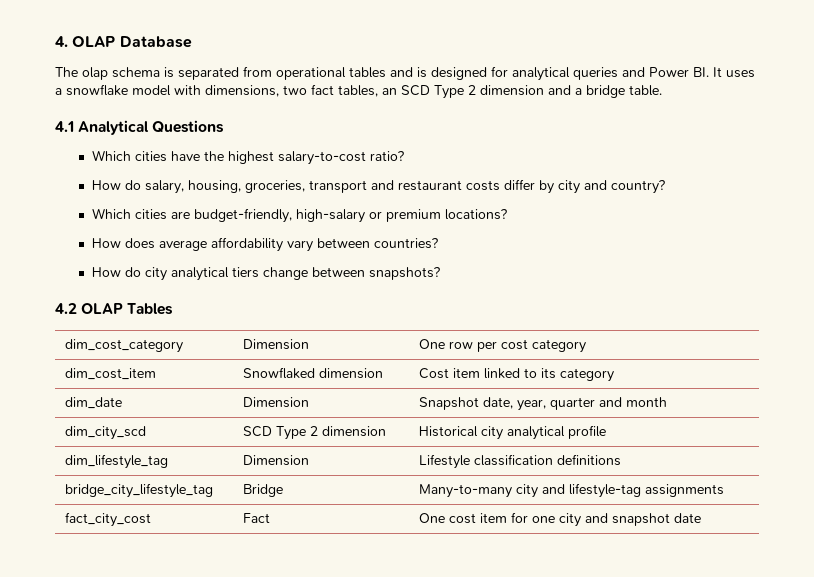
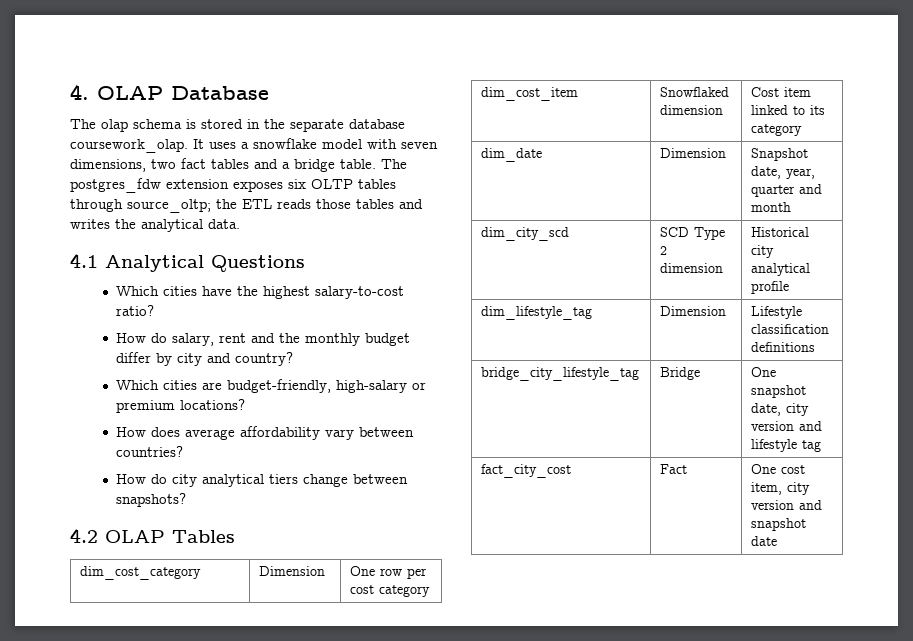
- The olap schema is separated from operational tables and is designed for analytical queries and Power BI. It uses a snowflake model with dimensions, two fact tables, an SCD Type 2 dimension and a bridge table.
+ The olap schema is stored in the separate database coursework_olap. It uses a snowflake model with seven dimensions, two fact tables and a bridge table. The postgres_fdw extension exposes six OLTP tables through source_oltp; the ETL reads those tables and writes the analytical data.
- How do salary, housing, groceries, transport and restaurant costs differ by city and country?
+ How do salary, rent and the monthly budget differ by city and country?
- bridge_city_lifestyle_tag | Bridge | Many-to-many city and lifestyle-tag assignments
+ bridge_city_lifestyle_tag | Bridge | One snapshot date, city version and lifestyle tag
- fact_city_cost | Fact | One cost item for one city and snapshot date
+ fact_city_cost | Fact | One cost item, city version and snapshot date

